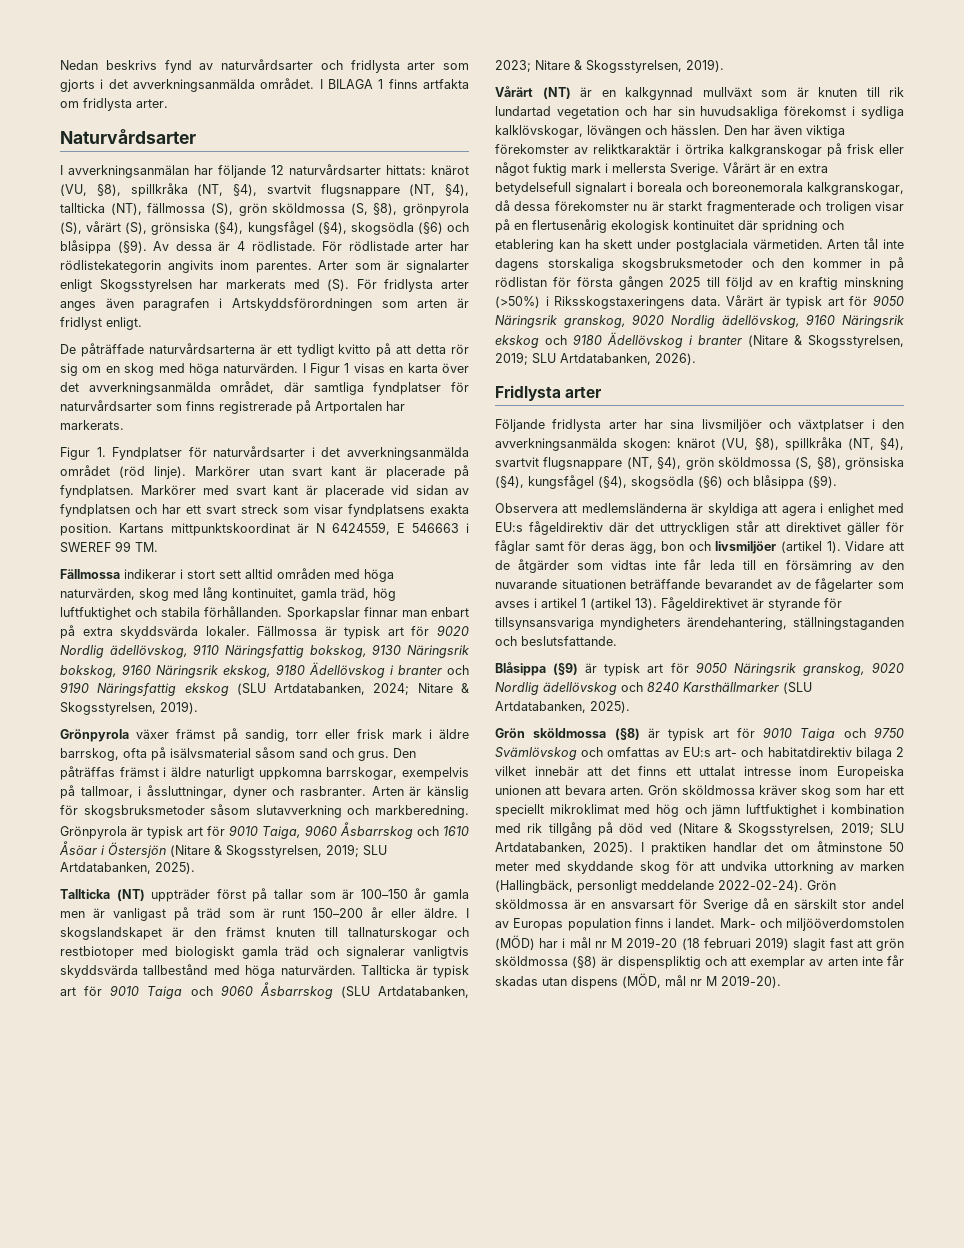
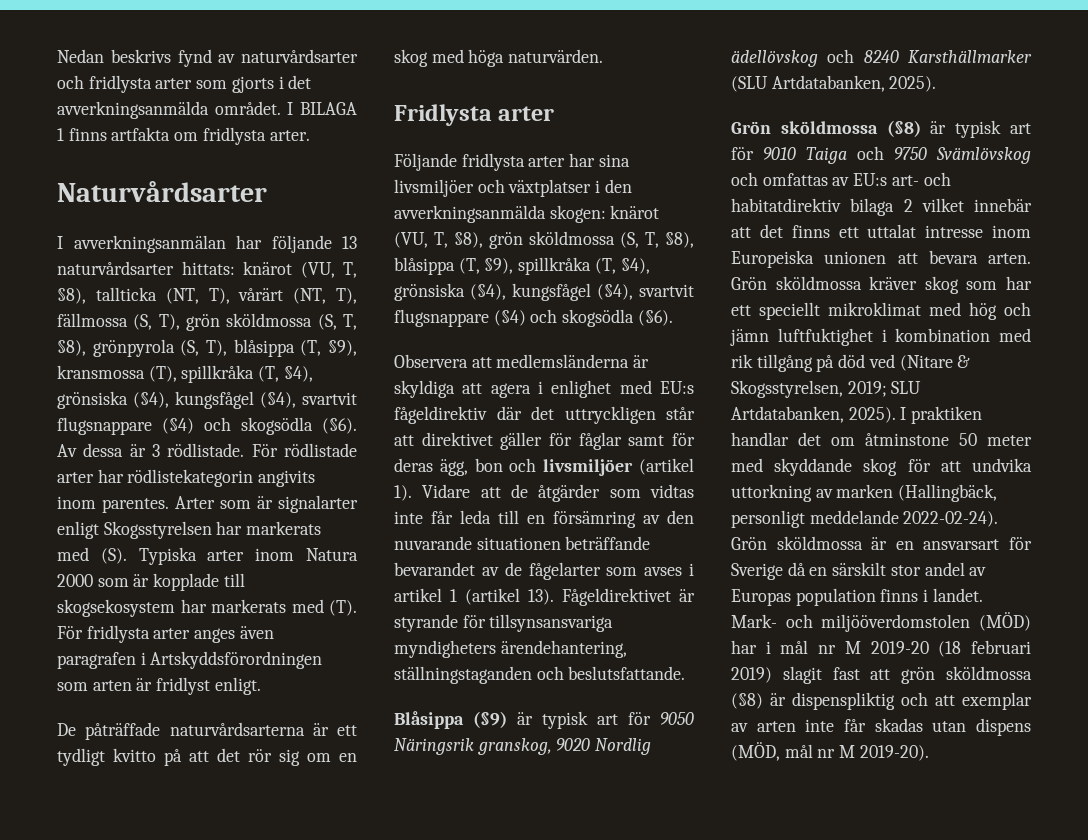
- I avverkningsanmälan har följande 12 naturvårdsarter hittats: knärot (VU, §8), spillkråka (NT, §4), svartvit flugsnappare (NT, §4), tallticka (NT), fällmossa (S), grön sköldmossa (S, §8), grönpyrola (S), vårärt (S), grönsiska (§4), kungsfågel (§4), skogsödla (§6) och blåsippa (§9).
+ I avverkningsanmälan har följande 13 naturvårdsarter hittats: knärot (VU, T, §8), tallticka (NT, T), vårärt (NT, T), fällmossa (S, T), grön sköldmossa (S, T, §8), grönpyrola (S, T), blåsippa (T, §9), kransmossa (T), spillkråka (T, §4), grönsiska (§4), kungsfågel (§4), svartvit flugsnappare (§4) och skogsödla (§6).
- Av dessa är 4 rödlistade.
+ Av dessa är 3 rödlistade.
- Arter som är signalarter enligt Skogsstyrelsen har markerats med (S). För fridlysta arter anges även paragrafen i Artskyddsförordningen som arten är fridlyst enligt.
+ Arter som är signalarter enligt Skogsstyrelsen har markerats med (S). Typiska arter inom Natura 2000 som är kopplade till skogsekosystem har markerats med (T). För fridlysta arter anges även paragrafen i Artskyddsförordningen som arten är fridlyst enligt.
- De påträffade naturvårdsarterna är ett tydligt kvitto på att detta rör sig om en skog med höga naturvärden. I Figur 1 visas en karta över det avverkningsanmälda området, där samtliga fyndplatser för naturvårdsarter som finns registrerade på Artportalen har markerats.
- Figur 1. Fyndplatser för naturvårdsarter i det avverkningsanmälda området (röd linje). Markörer utan svart kant är placerade på fyndplatsen. Markörer med svart kant är placerade vid sidan av fyndplatsen och har ett svart streck som visar fyndplatsens exakta position. Kartans mittpunktskoordinat är N 6424559, E 546663 i SWEREF 99 TM.
- Fällmossa indikerar i stort sett alltid områden med höga naturvärden, skog med lång kontinuitet, gamla träd, hög luftfuktighet och stabila förhållanden. Sporkapslar finnar man enbart på extra skyddsvärda lokaler. Fällmossa är typisk art för 9020 Nordlig ädellövskog, 9110 Näringsfattig bokskog, 9130 Näringsrik bokskog, 9160 Näringsrik ekskog, 9180 Ädellövskog i branter och 9190 Näringsfattig ekskog (SLU Artdatabanken, 2024; Nitare & Skogsstyrelsen, 2019).
- Grönpyrola växer främst på sandig, torr eller frisk mark i äldre barrskog, ofta på isälvsmaterial såsom sand och grus. Den påträffas främst i äldre naturligt uppkomna barrskogar, exempelvis på tallmoar, i åssluttningar, dyner och rasbranter. Arten är känslig för skogsbruksmetoder såsom slutavverkning och markberedning. Grönpyrola är typisk art för 9010 Taiga, 9060 Åsbarrskog och 1610 Åsöar i Östersjön (Nitare & Skogsstyrelsen, 2019; SLU Artdatabanken, 2025).
- Tallticka (NT) uppträder först på tallar som är 100–150 år gamla men är vanligast på träd som är runt 150–200 år eller äldre. I skogslandskapet är den främst knuten till tallnaturskogar och restbiotoper med biologiskt gamla träd och signalerar vanligtvis skyddsvärda tallbestånd med höga naturvärden. Tallticka är typisk art för 9010 Taiga och 9060 Åsbarrskog (SLU Artdatabanken, 2023; Nitare & Skogsstyrelsen, 2019).
- Vårärt (NT) är en kalkgynnad mullväxt som är knuten till rik lundartad vegetation och har sin huvudsakliga förekomst i sydliga kalklövskogar, lövängen och hässlen. Den har även viktiga förekomster av reliktkaraktär i örtrika kalkgranskogar på frisk eller något fuktig mark i mellersta Sverige. Vårärt är en extra betydelsefull signalart i boreala och boreonemorala kalkgranskogar, då dessa förekomster nu är starkt fragmenterade och troligen visar på en flertusenårig ekologisk kontinuitet där spridning och etablering kan ha skett under postglaciala värmetiden. Arten tål inte dagens storskaliga skogsbruksmetoder och den kommer in på rödlistan för första gången 2025 till följd av en kraftig minskning (>50%) i Riksskogstaxeringens data. Vårärt är typisk art för 9050 Näringsrik granskog, 9020 Nordlig ädellövskog, 9160 Näringsrik ekskog och 9180 Ädellövskog i branter (Nitare & Skogsstyrelsen, 2019; SLU Artdatabanken, 2026).
+ De påträffade naturvårdsarterna är ett tydligt kvitto på att det rör sig om en skog med höga naturvärden.
- Följande fridlysta arter har sina livsmiljöer och växtplatser i den avverkningsanmälda skogen: knärot (VU, §8), spillkråka (NT, §4), svartvit flugsnappare (NT, §4), grön sköldmossa (S, §8), grönsiska (§4), kungsfågel (§4), skogsödla (§6) och blåsippa (§9).
+ Följande fridlysta arter har sina livsmiljöer och växtplatser i den avverkningsanmälda skogen: knärot (VU, T, §8), grön sköldmossa (S, T, §8), blåsippa (T, §9), spillkråka (T, §4), grönsiska (§4), kungsfågel (§4), svartvit flugsnappare (§4) och skogsödla (§6).

